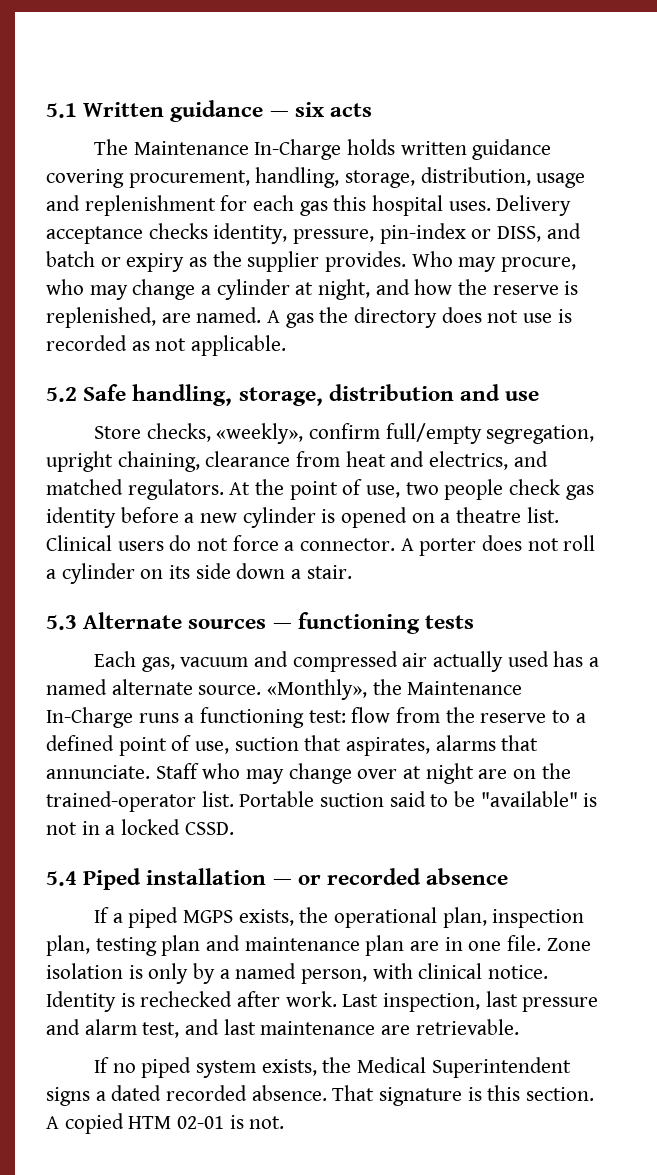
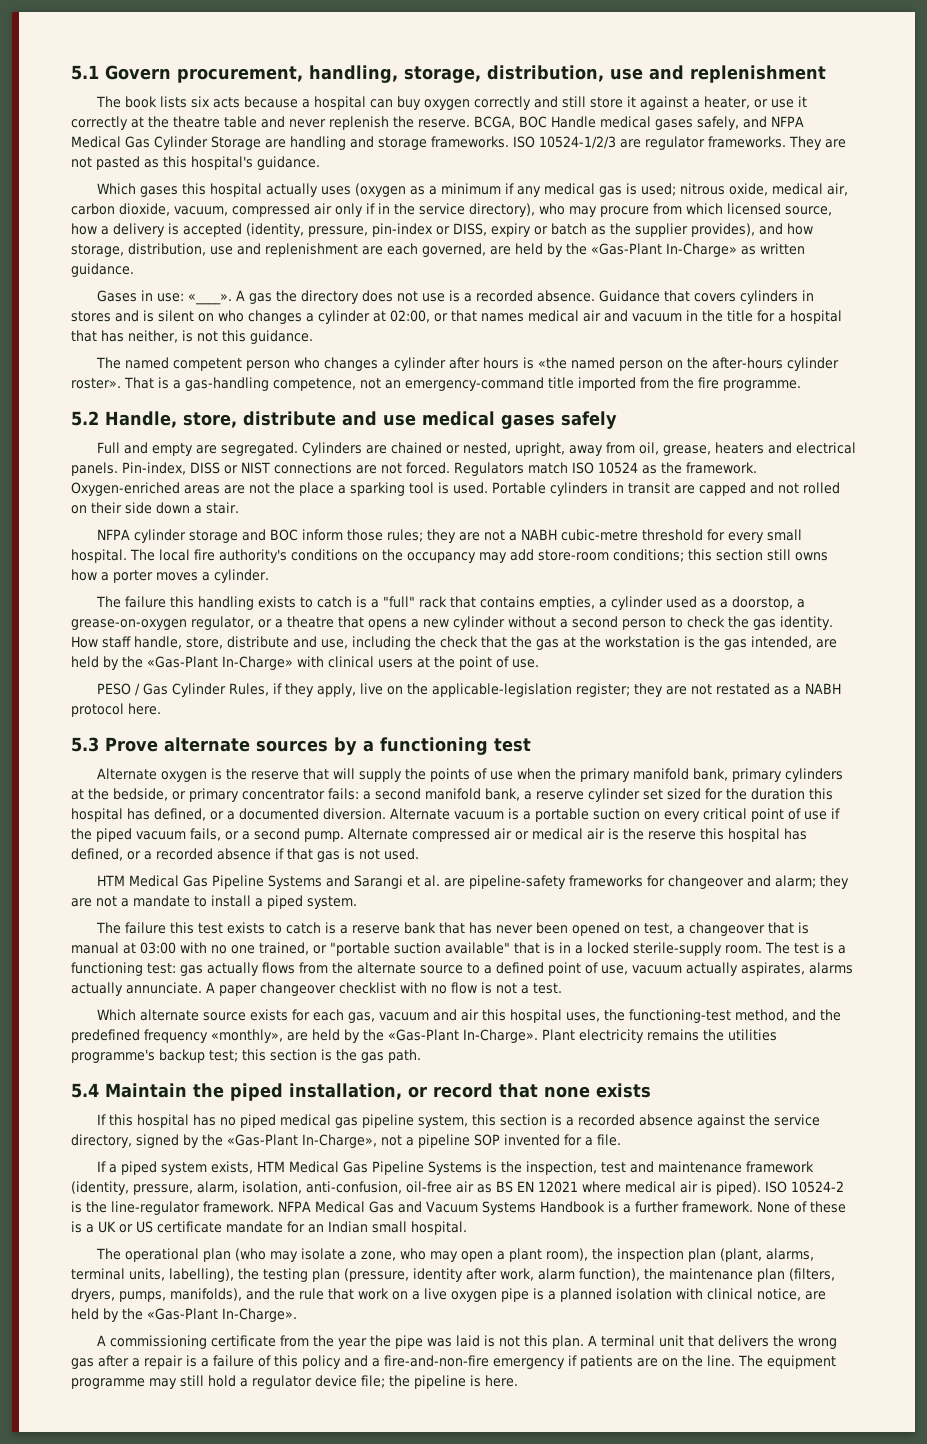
- 5.1 Written guidance — six acts
- The Maintenance In-Charge holds written guidance covering procurement, handling, storage, distribution, usage and replenishment for each gas this hospital uses. Delivery acceptance checks identity, pressure, pin-index or DISS, and batch or expiry as the supplier provides. Who may procure, who may change a cylinder at night, and how the reserve is replenished, are named.
+ 5.1 Govern procurement, handling, storage, distribution, use and replenishment
+ The book lists six acts because a hospital can buy oxygen correctly and still store it against a heater, or use it correctly at the theatre table and never replenish the reserve. BCGA, BOC Handle medical gases safely, and NFPA Medical Gas Cylinder Storage are handling and storage frameworks. ISO 10524-1/2/3 are regulator frameworks. They are not pasted as this hospital's guidance.
+ Which gases this hospital actually uses (oxygen as a minimum if any medical gas is used; nitrous oxide, medical air, carbon dioxide, vacuum, compressed air only if in the service directory), who may procure from which licensed source, how a delivery is accepted (identity, pressure, pin-index or DISS, expiry or batch as the supplier provides), and how storage, distribution, use and replenishment are each governed, are held by the «Gas-Plant In-Charge» as written guidance.
+ Gases in use: «____».
- A gas the directory does not use is recorded as not applicable.
- 5.2 Safe handling, storage, distribution and use
- Store checks, «weekly», confirm full/empty segregation, upright chaining, clearance from heat and electrics, and matched regulators. At the point of use, two people check gas identity before a new cylinder is opened on a theatre list. Clinical users do not force a connector. A porter does not roll a cylinder on its side down a stair.
- 5.3 Alternate sources — functioning tests
- Each gas, vacuum and compressed air actually used has a named alternate source. «Monthly», the Maintenance In-Charge runs a functioning test: flow from the reserve to a defined point of use, suction that aspirates, alarms that annunciate. Staff who may change over at night are on the trained-operator list. Portable suction said to be "available" is not in a locked CSSD.
- 5.4 Piped installation — or recorded absence
- If a piped MGPS exists, the operational plan, inspection plan, testing plan and maintenance plan are in one file. Zone isolation is only by a named person, with clinical notice. Identity is rechecked after work. Last inspection, last pressure and alarm test, and last maintenance are retrievable.
- If no piped system exists, the Medical Superintendent signs a dated recorded absence. That signature is this section. A copied HTM 02-01 is not.
+ A gas the directory does not use is a recorded absence. Guidance that covers cylinders in stores and is silent on who changes a cylinder at 02:00, or that names medical air and vacuum in the title for a hospital that has neither, is not this guidance.
+ The named competent person who changes a cylinder after hours is «the named person on the after-hours cylinder roster». That is a gas-handling competence, not an emergency-command title imported from the fire programme.
+ 5.2 Handle, store, distribute and use medical gases safely
+ Full and empty are segregated. Cylinders are chained or nested, upright, away from oil, grease, heaters and electrical panels. Pin-index, DISS or NIST connections are not forced. Regulators match ISO 10524 as the framework. Oxygen-enriched areas are not the place a sparking tool is used. Portable cylinders in transit are capped and not rolled on their side down a stair.
+ NFPA cylinder storage and BOC inform those rules; they are not a NABH cubic-metre threshold for every small hospital. The local fire authority's conditions on the occupancy may add store-room conditions; this section still owns how a porter moves a cylinder.
+ The failure this handling exists to catch is a "full" rack that contains empties, a cylinder used as a doorstop, a grease-on-oxygen regulator, or a theatre that opens a new cylinder without a second person to check the gas identity. How staff handle, store, distribute and use, including the check that the gas at the workstation is the gas intended, are held by the «Gas-Plant In-Charge» with clinical users at the point of use.
+ PESO / Gas Cylinder Rules, if they apply, live on the applicable-legislation register; they are not restated as a NABH protocol here.
+ 5.3 Prove alternate sources by a functioning test
+ Alternate oxygen is the reserve that will supply the points of use when the primary manifold bank, primary cylinders at the bedside, or primary concentrator fails: a second manifold bank, a reserve cylinder set sized for the duration this hospital has defined, or a documented diversion. Alternate vacuum is a portable suction on every critical point of use if the piped vacuum fails, or a second pump. Alternate compressed air or medical air is the reserve this hospital has defined, or a recorded absence if that gas is not used.
+ HTM Medical Gas Pipeline Systems and Sarangi et al. are pipeline-safety frameworks for changeover and alarm; they are not a mandate to install a piped system.
+ The failure this test exists to catch is a reserve bank that has never been opened on test, a changeover that is manual at 03:00 with no one trained, or "portable suction available" that is in a locked sterile-supply room. The test is a functioning test: gas actually flows from the alternate source to a defined point of use, vacuum actually aspirates, alarms actually annunciate. A paper changeover checklist with no flow is not a test.
+ Which alternate source exists for each gas, vacuum and air this hospital uses, the functioning-test method, and the predefined frequency «monthly», are held by the «Gas-Plant In-Charge». Plant electricity remains the utilities programme's backup test; this section is the gas path.
+ 5.4 Maintain the piped installation, or record that none exists
+ If this hospital has no piped medical gas pipeline system, this section is a recorded absence against the service directory, signed by the «Gas-Plant In-Charge», not a pipeline SOP invented for a file.
+ If a piped system exists, HTM Medical Gas Pipeline Systems is the inspection, test and maintenance framework (identity, pressure, alarm, isolation, anti-confusion, oil-free air as BS EN 12021 where medical air is piped). ISO 10524-2 is the line-regulator framework. NFPA Medical Gas and Vacuum Systems Handbook is a further framework. None of these is a UK or US certificate mandate for an Indian small hospital.
+ The operational plan (who may isolate a zone, who may open a plant room), the inspection plan (plant, alarms, terminal units, labelling), the testing plan (pressure, identity after work, alarm function), the maintenance plan (filters, dryers, pumps, manifolds), and the rule that work on a live oxygen pipe is a planned isolation with clinical notice, are held by the «Gas-Plant In-Charge».
+ A commissioning certificate from the year the pipe was laid is not this plan. A terminal unit that delivers the wrong gas after a repair is a failure of this policy and a fire-and-non-fire emergency if patients are on the line. The equipment programme may still hold a regulator device file; the pipeline is here.

